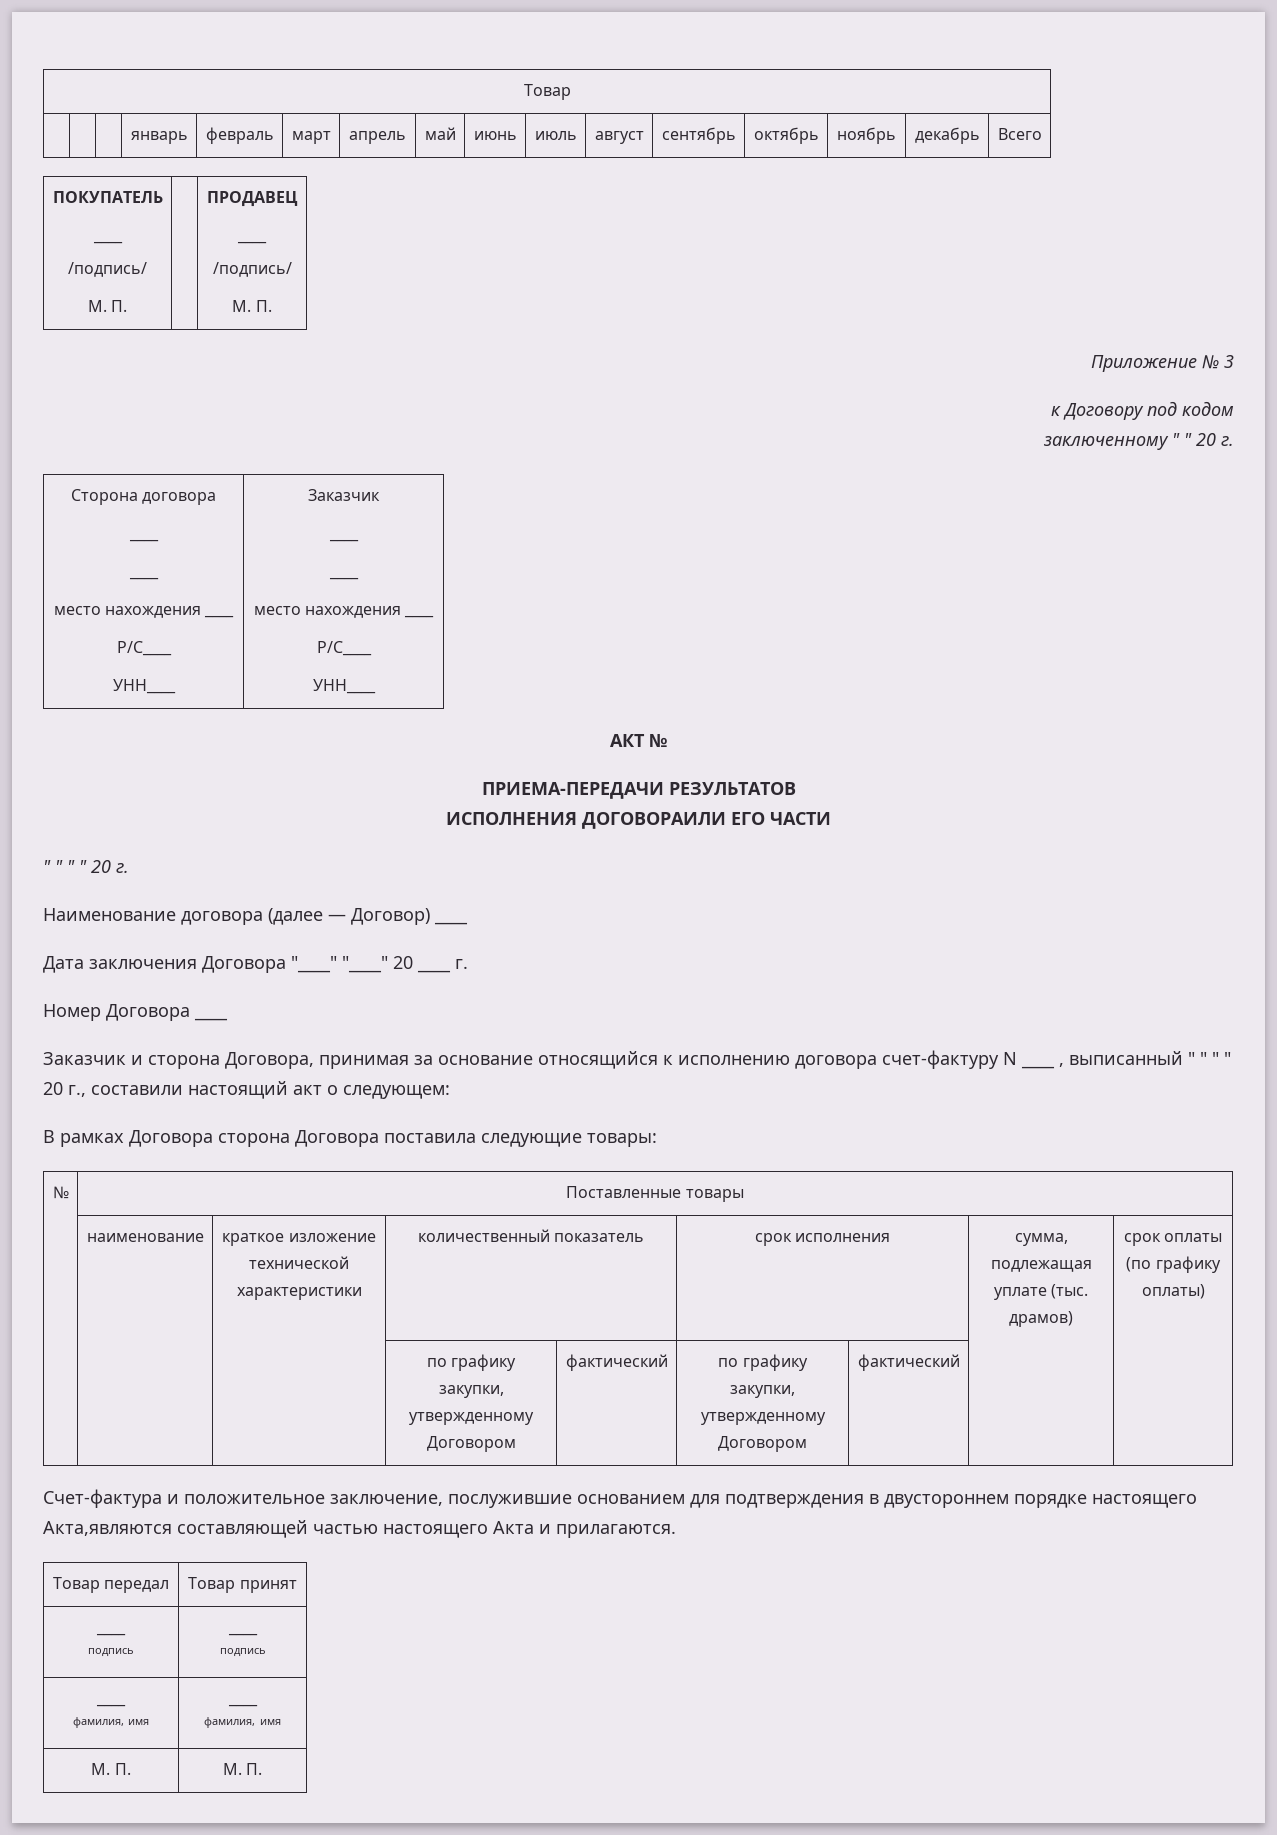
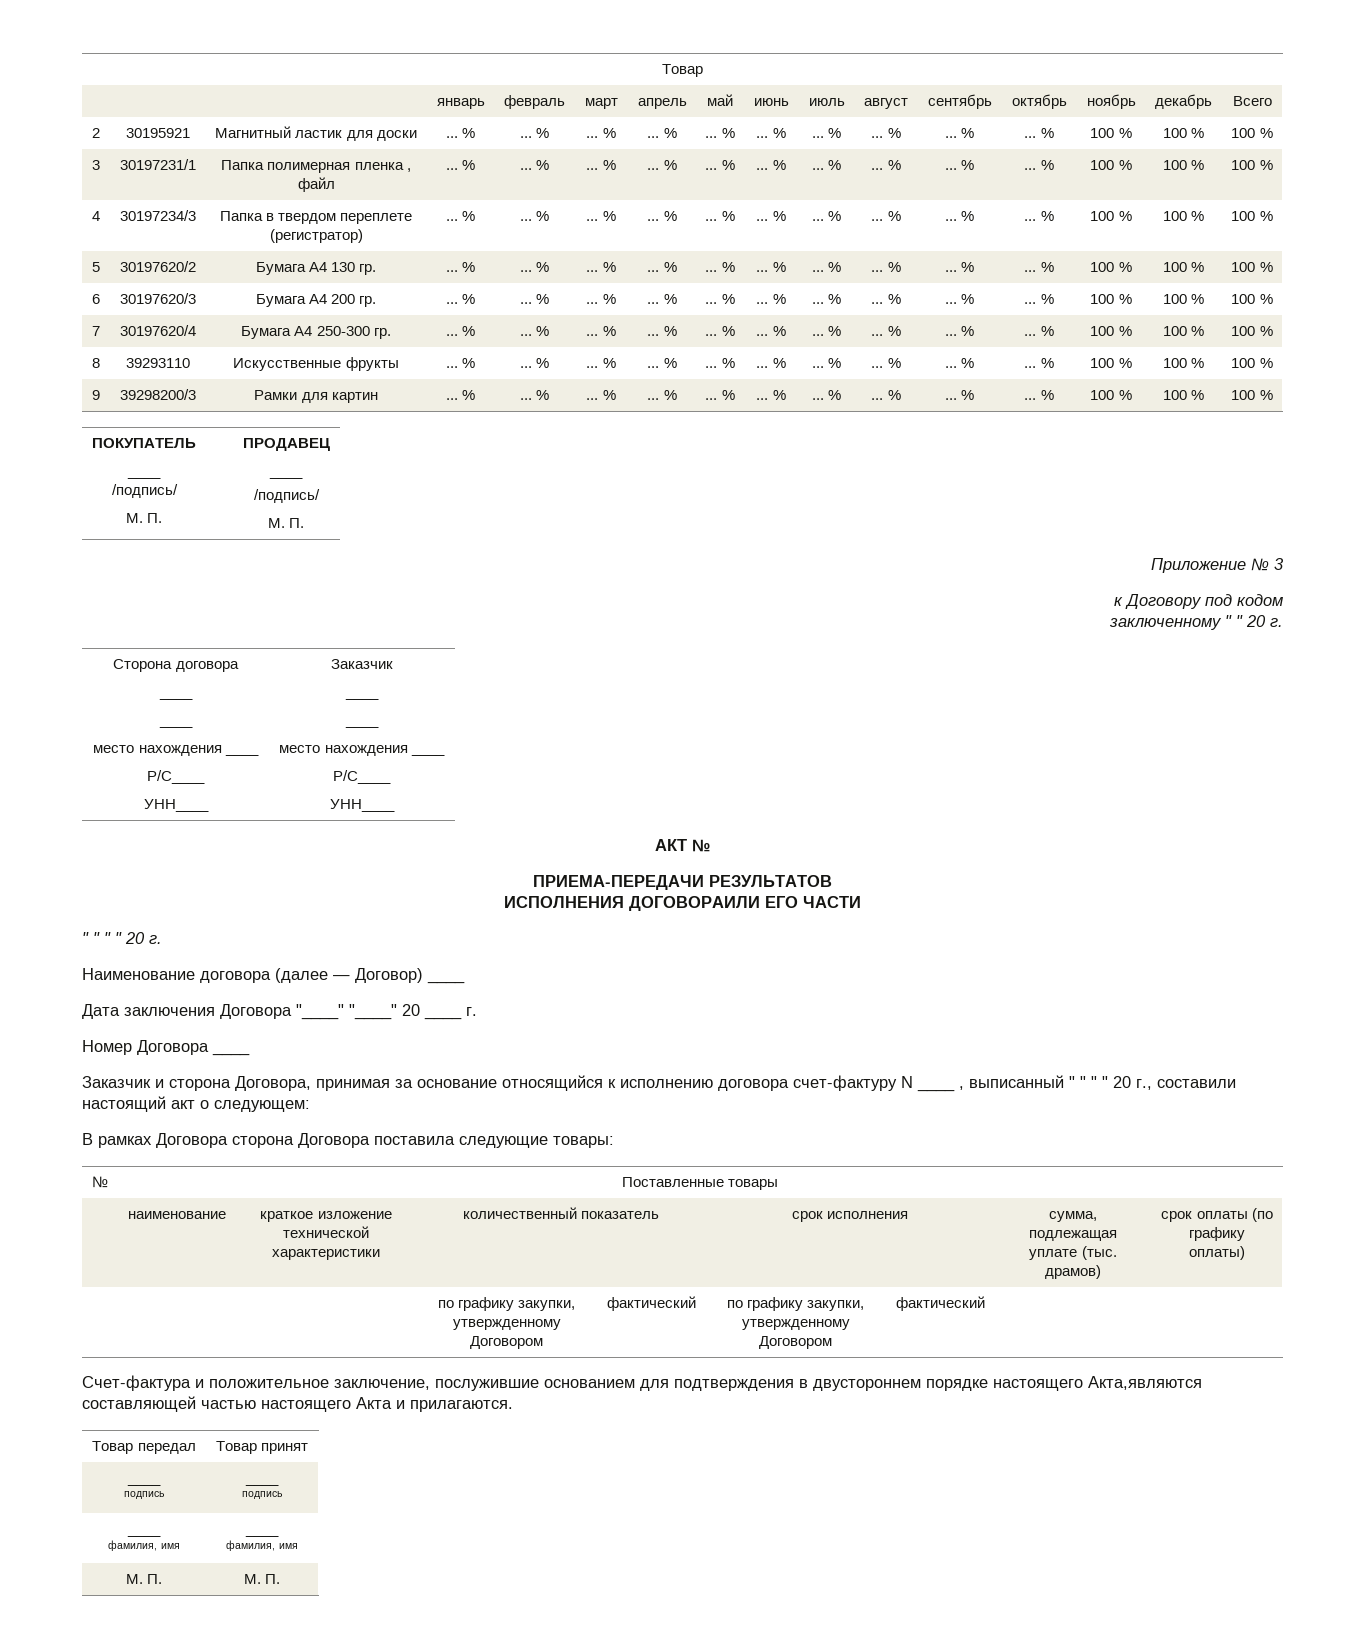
+ 2 | 30195921 | Магнитный ластик для доски | ... % | ... % | ... % | ... % | ... % | ... % | ... % | ... % | ... % | ... % | 100 % | 100 % | 100 %
+ 3 | 30197231/1 | Папка полимерная пленка , файл | ... % | ... % | ... % | ... % | ... % | ... % | ... % | ... % | ... % | ... % | 100 % | 100 % | 100 %
+ 4 | 30197234/3 | Папка в твердом переплете (регистратор) | ... % | ... % | ... % | ... % | ... % | ... % | ... % | ... % | ... % | ... % | 100 % | 100 % | 100 %
+ 5 | 30197620/2 | Бумага А4 130 гр. | ... % | ... % | ... % | ... % | ... % | ... % | ... % | ... % | ... % | ... % | 100 % | 100 % | 100 %
+ 6 | 30197620/3 | Бумага А4 200 гр. | ... % | ... % | ... % | ... % | ... % | ... % | ... % | ... % | ... % | ... % | 100 % | 100 % | 100 %
+ 7 | 30197620/4 | Бумага А4 250-300 гр. | ... % | ... % | ... % | ... % | ... % | ... % | ... % | ... % | ... % | ... % | 100 % | 100 % | 100 %
+ 8 | 39293110 | Искусственные фрукты | ... % | ... % | ... % | ... % | ... % | ... % | ... % | ... % | ... % | ... % | 100 % | 100 % | 100 %
+ 9 | 39298200/3 | Рамки для картин | ... % | ... % | ... % | ... % | ... % | ... % | ... % | ... % | ... % | ... % | 100 % | 100 % | 100 %

